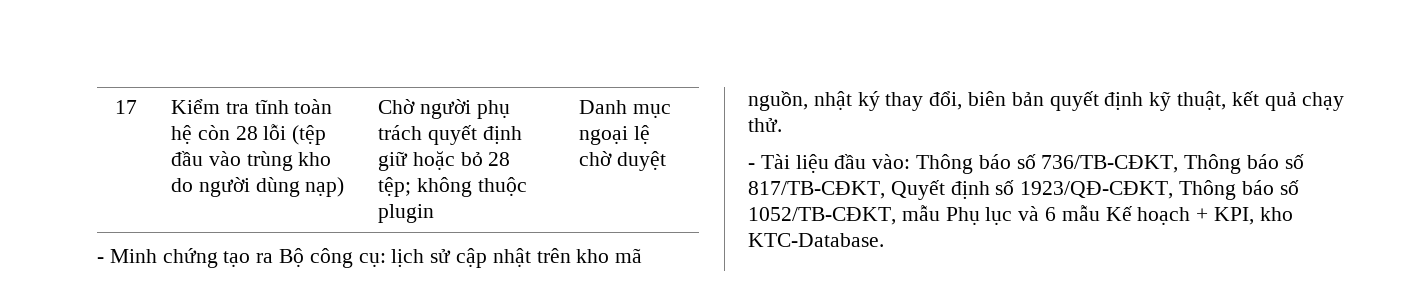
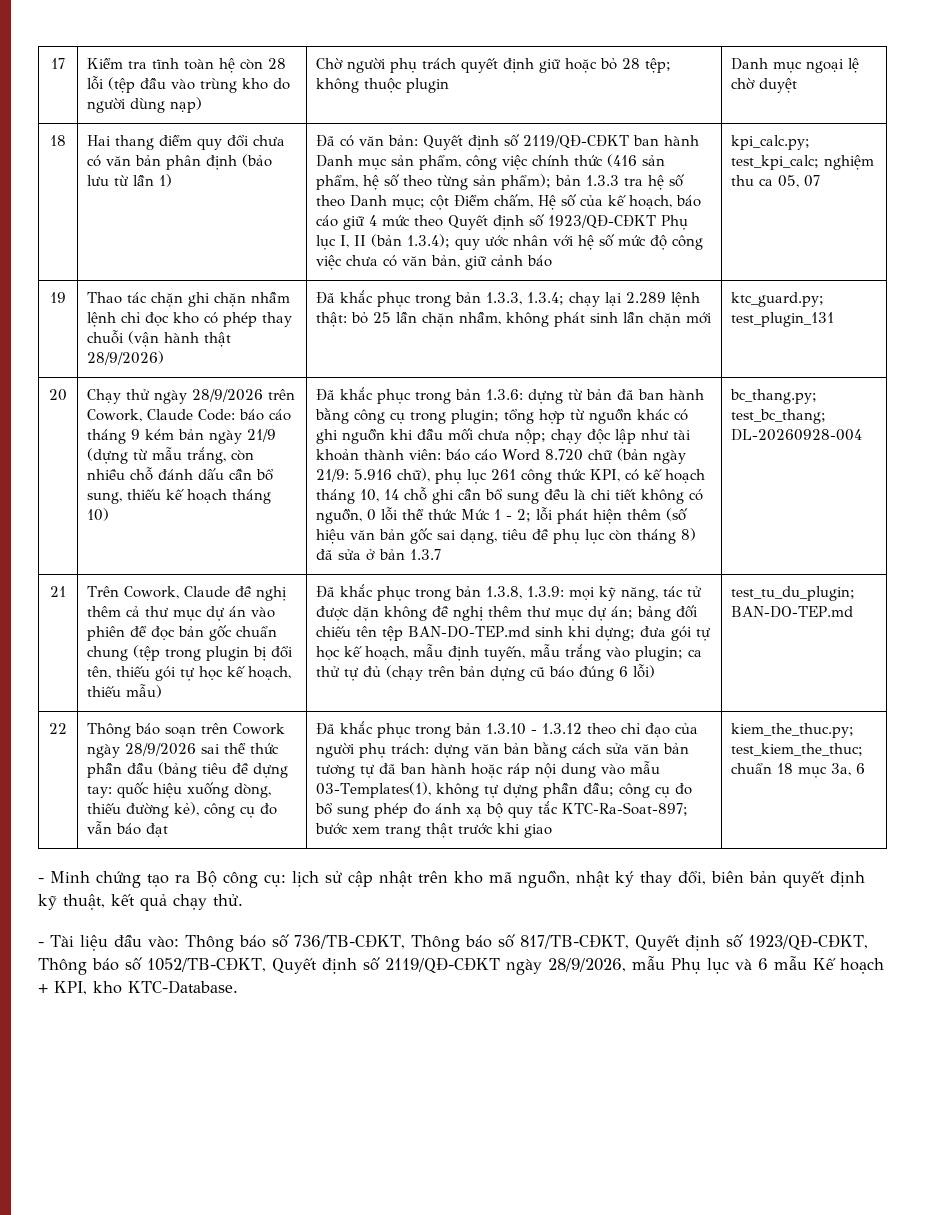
+ 18 | Hai thang điểm quy đổi chưa có văn bản phân định (bảo lưu từ lần 1) | Đã có văn bản: Quyết định số 2119/QĐ-CĐKT ban hành Danh mục sản phẩm, công việc chính thức (416 sản phẩm, hệ số theo từng sản phẩm); bản 1.3.3 tra hệ số theo Danh mục; cột Điểm chấm, Hệ số của kế hoạch, báo cáo giữ 4 mức theo Quyết định số 1923/QĐ-CĐKT Phụ lục I, II (bản 1.3.4); quy ước nhân với hệ số mức độ công việc chưa có văn bản, giữ cảnh báo | kpi_calc.py; test_kpi_calc; nghiệm thu ca 05, 07
+ 19 | Thao tác chặn ghi chặn nhầm lệnh chỉ đọc kho có phép thay chuỗi (vận hành thật 28/9/2026) | Đã khắc phục trong bản 1.3.3, 1.3.4; chạy lại 2.289 lệnh thật: bỏ 25 lần chặn nhầm, không phát sinh lần chặn mới | ktc_guard.py; test_plugin_131
+ 20 | Chạy thử ngày 28/9/2026 trên Cowork, Claude Code: báo cáo tháng 9 kém bản ngày 21/9 (dựng từ mẫu trắng, còn nhiều chỗ đánh dấu cần bổ sung, thiếu kế hoạch tháng 10) | Đã khắc phục trong bản 1.3.6: dựng từ bản đã ban hành bằng công cụ trong plugin; tổng hợp từ nguồn khác có ghi nguồn khi đầu mối chưa nộp; chạy độc lập như tài khoản thành viên: báo cáo Word 8.720 chữ (bản ngày 21/9: 5.916 chữ), phụ lục 261 công thức KPI, có kế hoạch tháng 10, 14 chỗ ghi cần bổ sung đều là chi tiết không có nguồn, 0 lỗi thể thức Mức 1 - 2; lỗi phát hiện thêm (số hiệu văn bản gốc sai dạng, tiêu đề phụ lục còn tháng 8) đã sửa ở bản 1.3.7 | bc_thang.py; test_bc_thang; DL-20260928-004
+ 21 | Trên Cowork, Claude đề nghị thêm cả thư mục dự án vào phiên để đọc bản gốc chuẩn chung (tệp trong plugin bị đổi tên, thiếu gói tự học kế hoạch, thiếu mẫu) | Đã khắc phục trong bản 1.3.8, 1.3.9: mọi kỹ năng, tác tử được dặn không đề nghị thêm thư mục dự án; bảng đối chiếu tên tệp BAN-DO-TEP.md sinh khi dựng; đưa gói tự học kế hoạch, mẫu định tuyến, mẫu trắng vào plugin; ca thử tự đủ (chạy trên bản dựng cũ báo đúng 6 lỗi) | test_tu_du_plugin; BAN-DO-TEP.md
+ 22 | Thông báo soạn trên Cowork ngày 28/9/2026 sai thể thức phần đầu (bảng tiêu đề dựng tay: quốc hiệu xuống dòng, thiếu đường kẻ), công cụ đo vẫn báo đạt | Đã khắc phục trong bản 1.3.10 - 1.3.12 theo chỉ đạo của người phụ trách: dựng văn bản bằng cách sửa văn bản tương tự đã ban hành hoặc ráp nội dung vào mẫu 03-Templates(1), không tự dựng phần đầu; công cụ đo bổ sung phép đo ánh xạ bộ quy tắc KTC-Ra-Soat-897; bước xem trang thật trước khi giao | kiem_the_thuc.py; test_kiem_the_thuc; chuẩn 18 mục 3a, 6
- - Tài liệu đầu vào: Thông báo số 736/TB-CĐKT, Thông báo số 817/TB-CĐKT, Quyết định số 1923/QĐ-CĐKT, Thông báo số 1052/TB-CĐKT, mẫu Phụ lục và 6 mẫu Kế hoạch + KPI, kho KTC-Database.
+ - Tài liệu đầu vào: Thông báo số 736/TB-CĐKT, Thông báo số 817/TB-CĐKT, Quyết định số 1923/QĐ-CĐKT, Thông báo số 1052/TB-CĐKT, Quyết định số 2119/QĐ-CĐKT ngày 28/9/2026, mẫu Phụ lục và 6 mẫu Kế hoạch + KPI, kho KTC-Database.

